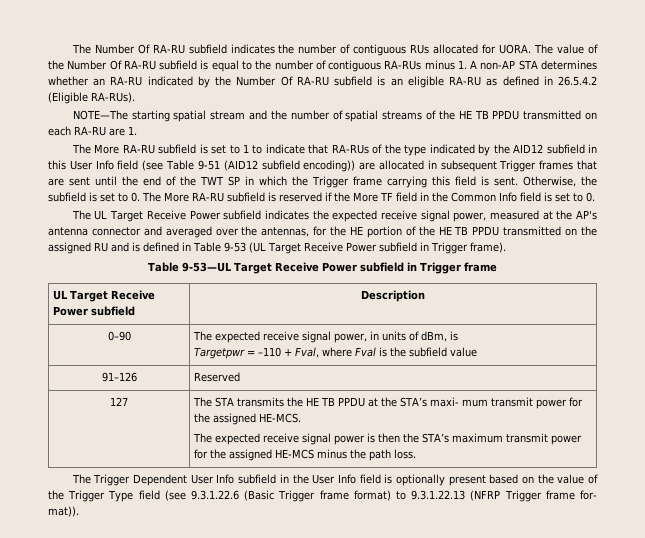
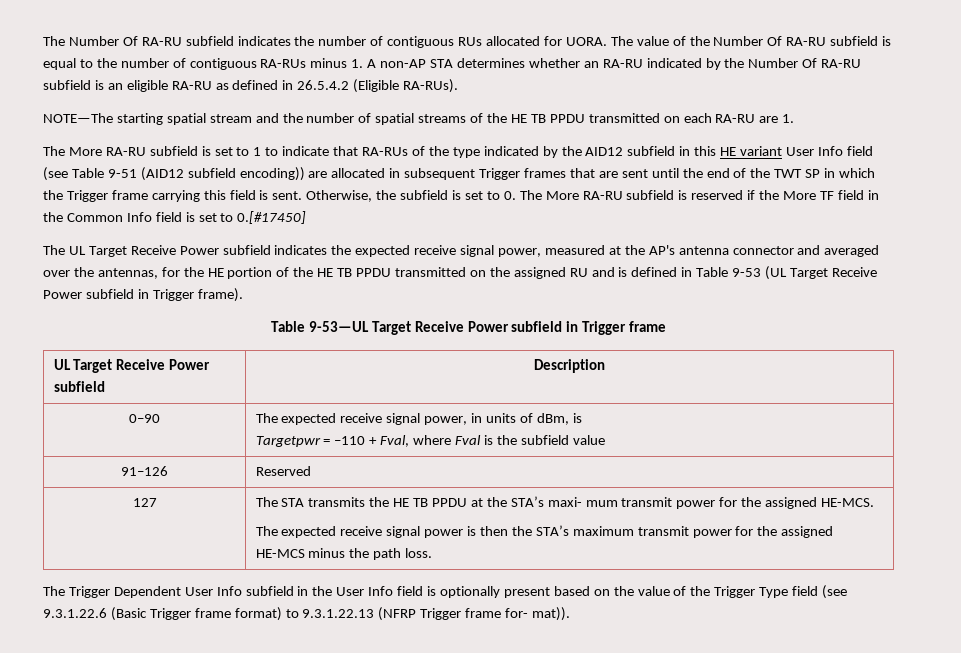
- The More RA-RU subfield is set to 1 to indicate that RA-RUs of the type indicated by the AID12 subfield in this User Info field (see Table 9-51 (AID12 subfield encoding)) are allocated in subsequent Trigger frames that are sent until the end of the TWT SP in which the Trigger frame carrying this field is sent.
+ The More RA-RU subfield is set to 1 to indicate that RA-RUs of the type indicated by the AID12 subfield in this HE variant User Info field (see Table 9-51 (AID12 subfield encoding)) are allocated in subsequent Trigger frames that are sent until the end of the TWT SP in which the Trigger frame carrying this field is sent.
- Otherwise, the subfield is set to 0. The More RA-RU subfield is reserved if the More TF field in the Common Info field is set to 0.
+ Otherwise, the subfield is set to 0. The More RA-RU subfield is reserved if the More TF field in the Common Info field is set to 0.[#17450]

